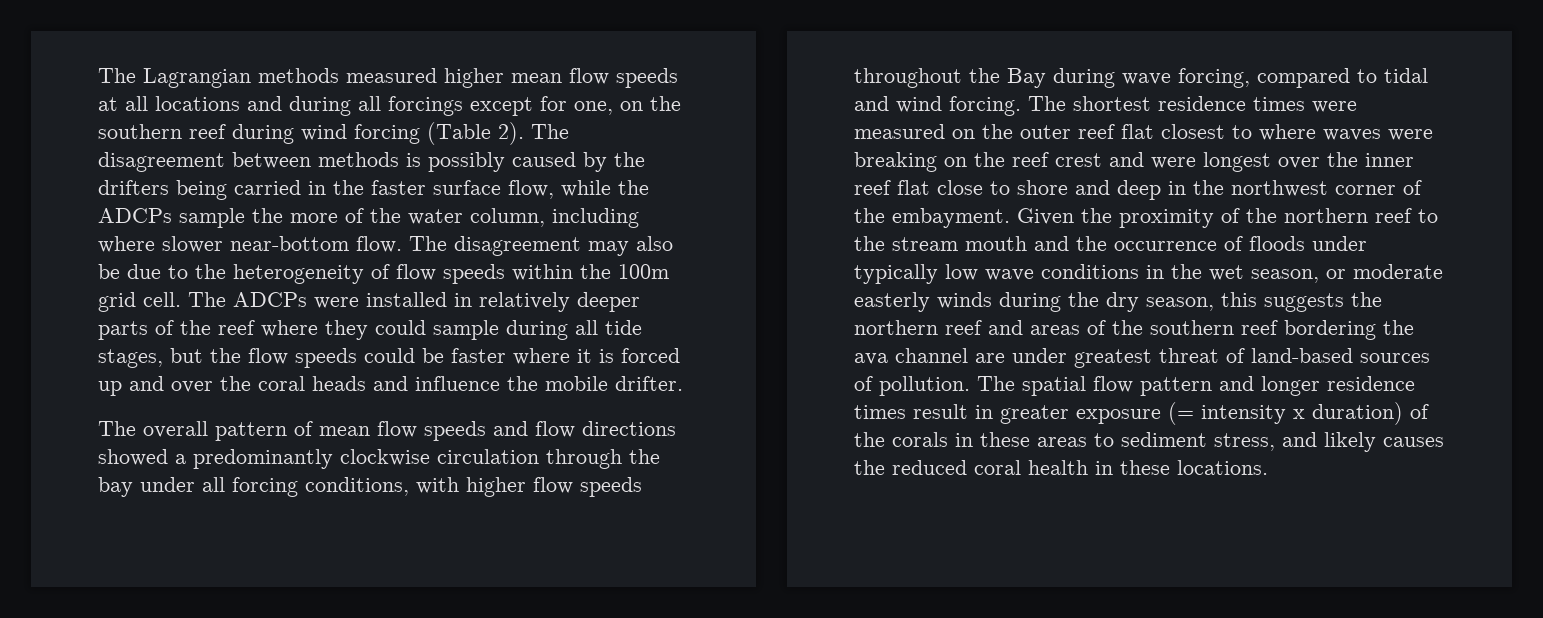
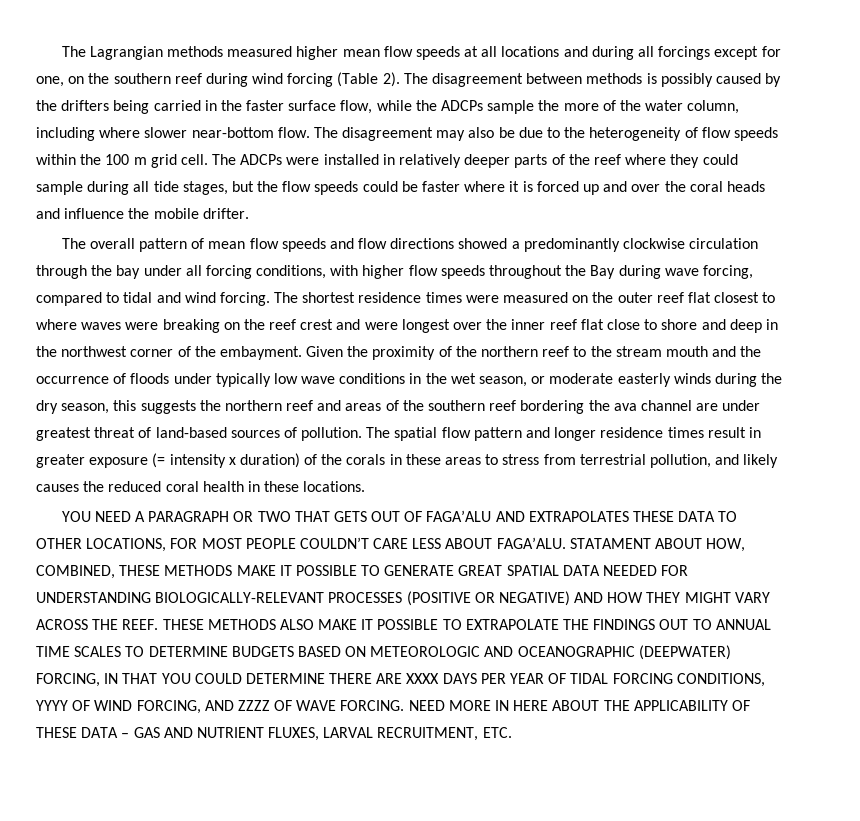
- The disagreement may also be due to the heterogeneity of flow speeds within the 100m grid cell.
+ The disagreement may also be due to the heterogeneity of flow speeds within the 100 m grid cell.
- The spatial flow pattern and longer residence times result in greater exposure (= intensity x duration) of the corals in these areas to sediment stress, and likely causes the reduced coral health in these locations.
+ The spatial flow pattern and longer residence times result in greater exposure (= intensity x duration) of the corals in these areas to stress from terrestrial pollution, and likely causes the reduced coral health in these locations.
+ YOU NEED A PARAGRAPH OR TWO THAT GETS OUT OF FAGA’ALU AND EXTRAPOLATES THESE DATA TO OTHER LOCATIONS, FOR MOST PEOPLE COULDN’T CARE LESS ABOUT FAGA’ALU. STATAMENT ABOUT HOW, COMBINED, THESE METHODS MAKE IT POSSIBLE TO GENERATE GREAT SPATIAL DATA NEEDED FOR UNDERSTANDING BIOLOGICALLY-RELEVANT PROCESSES (POSITIVE OR NEGATIVE) AND HOW THEY MIGHT VARY ACROSS THE REEF. THESE METHODS ALSO MAKE IT POSSIBLE TO EXTRAPOLATE THE FINDINGS OUT TO ANNUAL TIME SCALES TO DETERMINE BUDGETS BASED ON METEOROLOGIC AND OCEANOGRAPHIC (DEEPWATER) FORCING, IN THAT YOU COULD DETERMINE THERE ARE XXXX DAYS PER YEAR OF TIDAL FORCING CONDITIONS, YYYY OF WIND FORCING, AND ZZZZ OF WAVE FORCING. NEED MORE IN HERE ABOUT THE APPLICABILITY OF THESE DATA – GAS AND NUTRIENT FLUXES, LARVAL RECRUITMENT, ETC.

